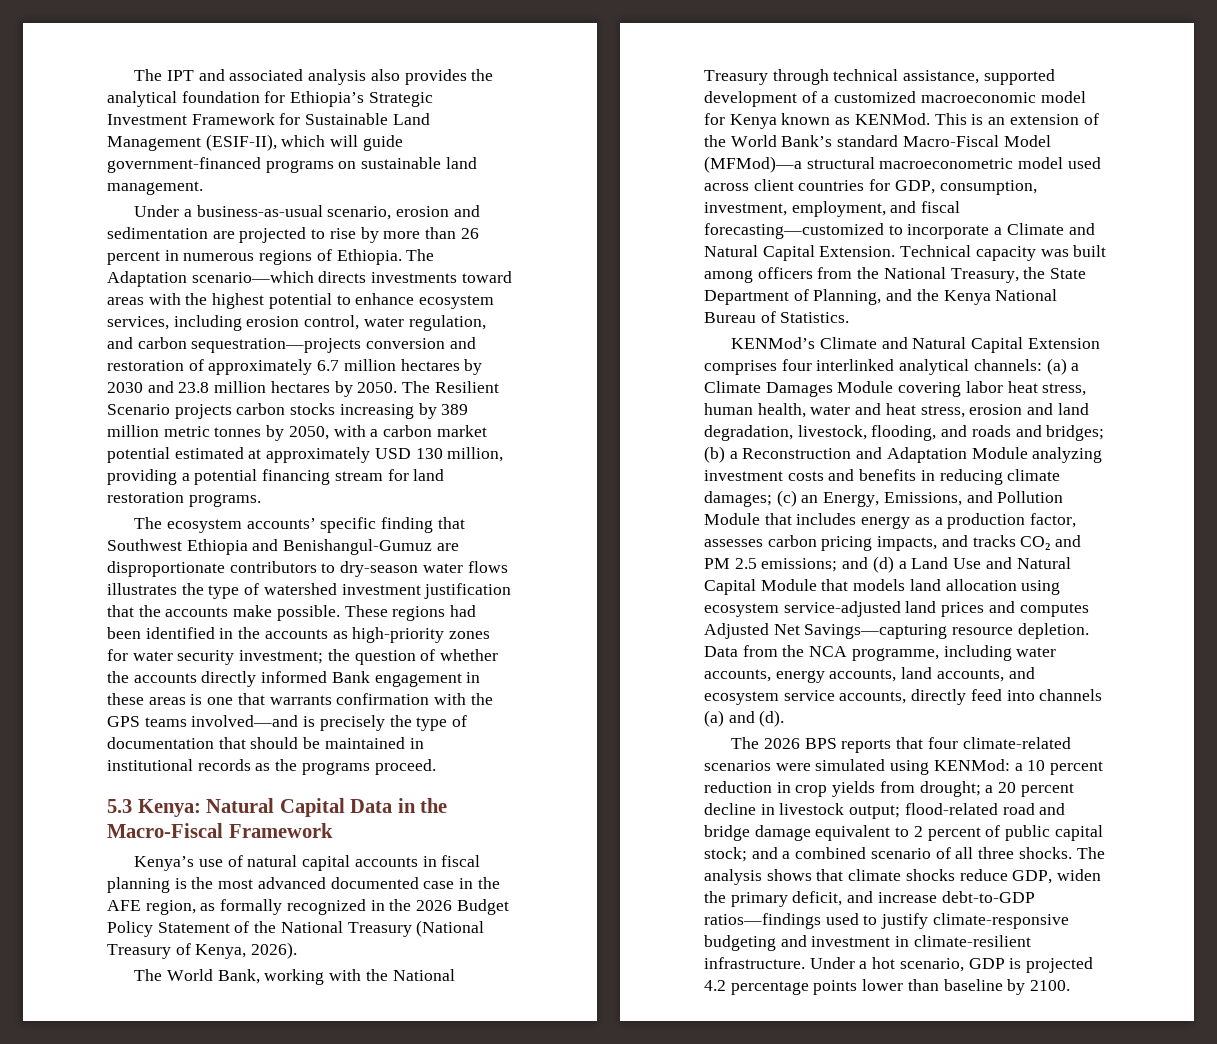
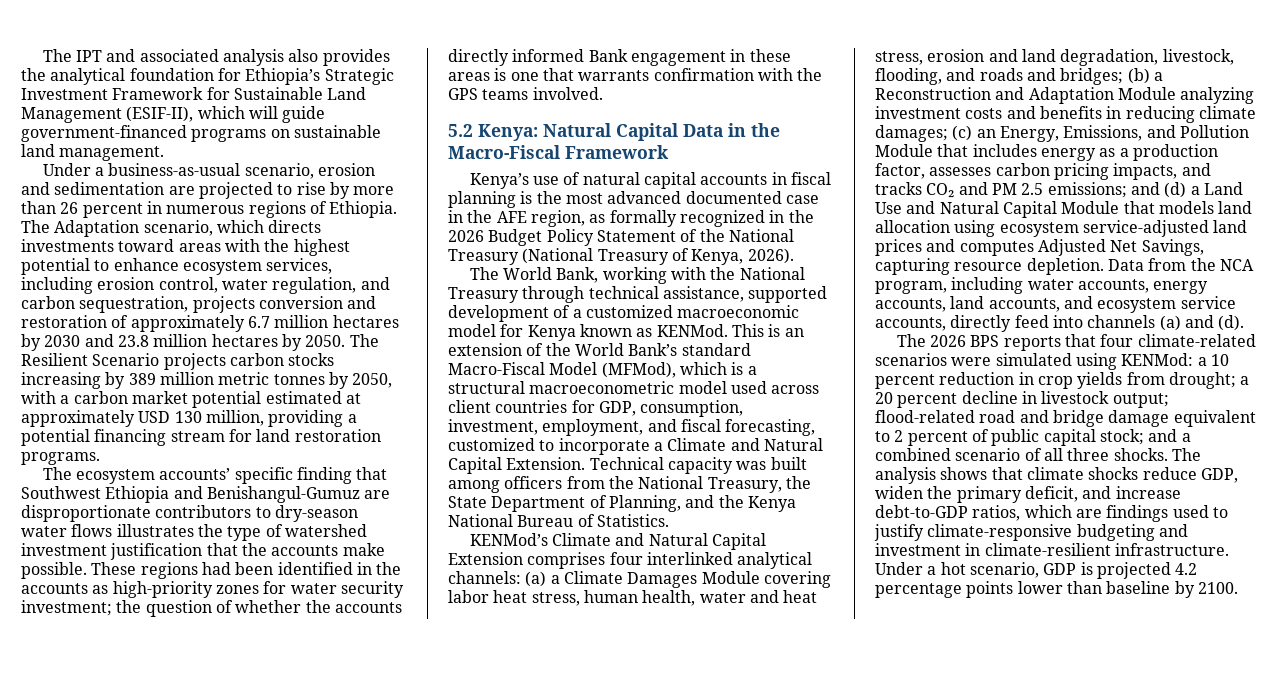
- The Adaptation scenario—which directs investments toward areas with the highest potential to enhance ecosystem services, including erosion control, water regulation, and carbon sequestration—projects conversion and restoration of approximately 6.7 million hectares by 2030 and 23.8 million hectares by 2050.
+ The Adaptation scenario, which directs investments toward areas with the highest potential to enhance ecosystem services, including erosion control, water regulation, and carbon sequestration, projects conversion and restoration of approximately 6.7 million hectares by 2030 and 23.8 million hectares by 2050.
- These regions had been identified in the accounts as high-priority zones for water security investment; the question of whether the accounts directly informed Bank engagement in these areas is one that warrants confirmation with the GPS teams involved—and is precisely the type of documentation that should be maintained in institutional records as the programs proceed.
- 5.3 Kenya: Natural Capital Data in the Macro-Fiscal Framework
+ These regions had been identified in the accounts as high-priority zones for water security investment; the question of whether the accounts directly informed Bank engagement in these areas is one that warrants confirmation with the GPS teams involved.
+ 5.2 Kenya: Natural Capital Data in the Macro-Fiscal Framework
- This is an extension of the World Bank’s standard Macro-Fiscal Model (MFMod)—a structural macroeconometric model used across client countries for GDP, consumption, investment, employment, and fiscal forecasting—customized to incorporate a Climate and Natural Capital Extension.
+ This is an extension of the World Bank’s standard Macro-Fiscal Model (MFMod), which is a structural macroeconometric model used across client countries for GDP, consumption, investment, employment, and fiscal forecasting, customized to incorporate a Climate and Natural Capital Extension.
- and (d) a Land Use and Natural Capital Module that models land allocation using ecosystem service-adjusted land prices and computes Adjusted Net Savings—capturing resource depletion.
+ and (d) a Land Use and Natural Capital Module that models land allocation using ecosystem service-adjusted land prices and computes Adjusted Net Savings, capturing resource depletion.
- Data from the NCA programme, including water accounts, energy accounts, land accounts, and ecosystem service accounts, directly feed into channels (a) and (d).
+ Data from the NCA program, including water accounts, energy accounts, land accounts, and ecosystem service accounts, directly feed into channels (a) and (d).
- The analysis shows that climate shocks reduce GDP, widen the primary deficit, and increase debt-to-GDP ratios—findings used to justify climate-responsive budgeting and investment in climate-resilient infrastructure.
+ The analysis shows that climate shocks reduce GDP, widen the primary deficit, and increase debt-to-GDP ratios, which are findings used to justify climate-responsive budgeting and investment in climate-resilient infrastructure.

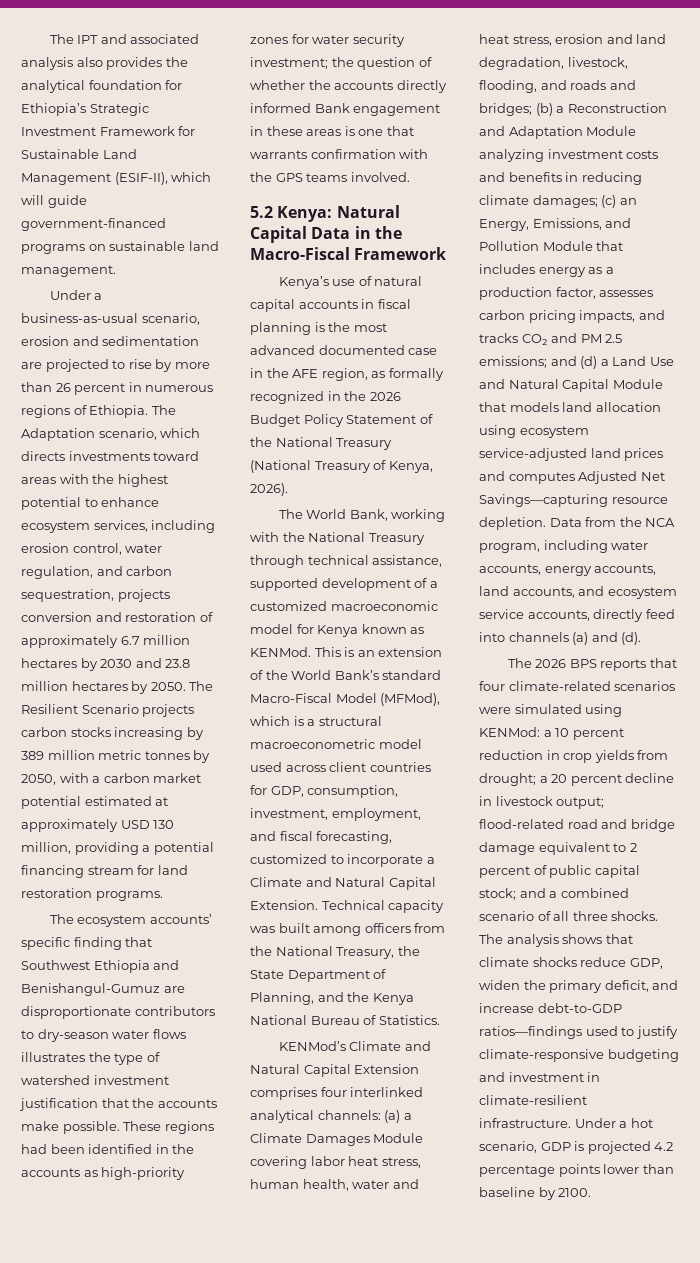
- and (d) a Land Use and Natural Capital Module that models land allocation using ecosystem service-adjusted land prices and computes Adjusted Net Savings, capturing resource depletion.
+ and (d) a Land Use and Natural Capital Module that models land allocation using ecosystem service-adjusted land prices and computes Adjusted Net Savings—capturing resource depletion.
- The analysis shows that climate shocks reduce GDP, widen the primary deficit, and increase debt-to-GDP ratios, which are findings used to justify climate-responsive budgeting and investment in climate-resilient infrastructure.
+ The analysis shows that climate shocks reduce GDP, widen the primary deficit, and increase debt-to-GDP ratios—findings used to justify climate-responsive budgeting and investment in climate-resilient infrastructure.

